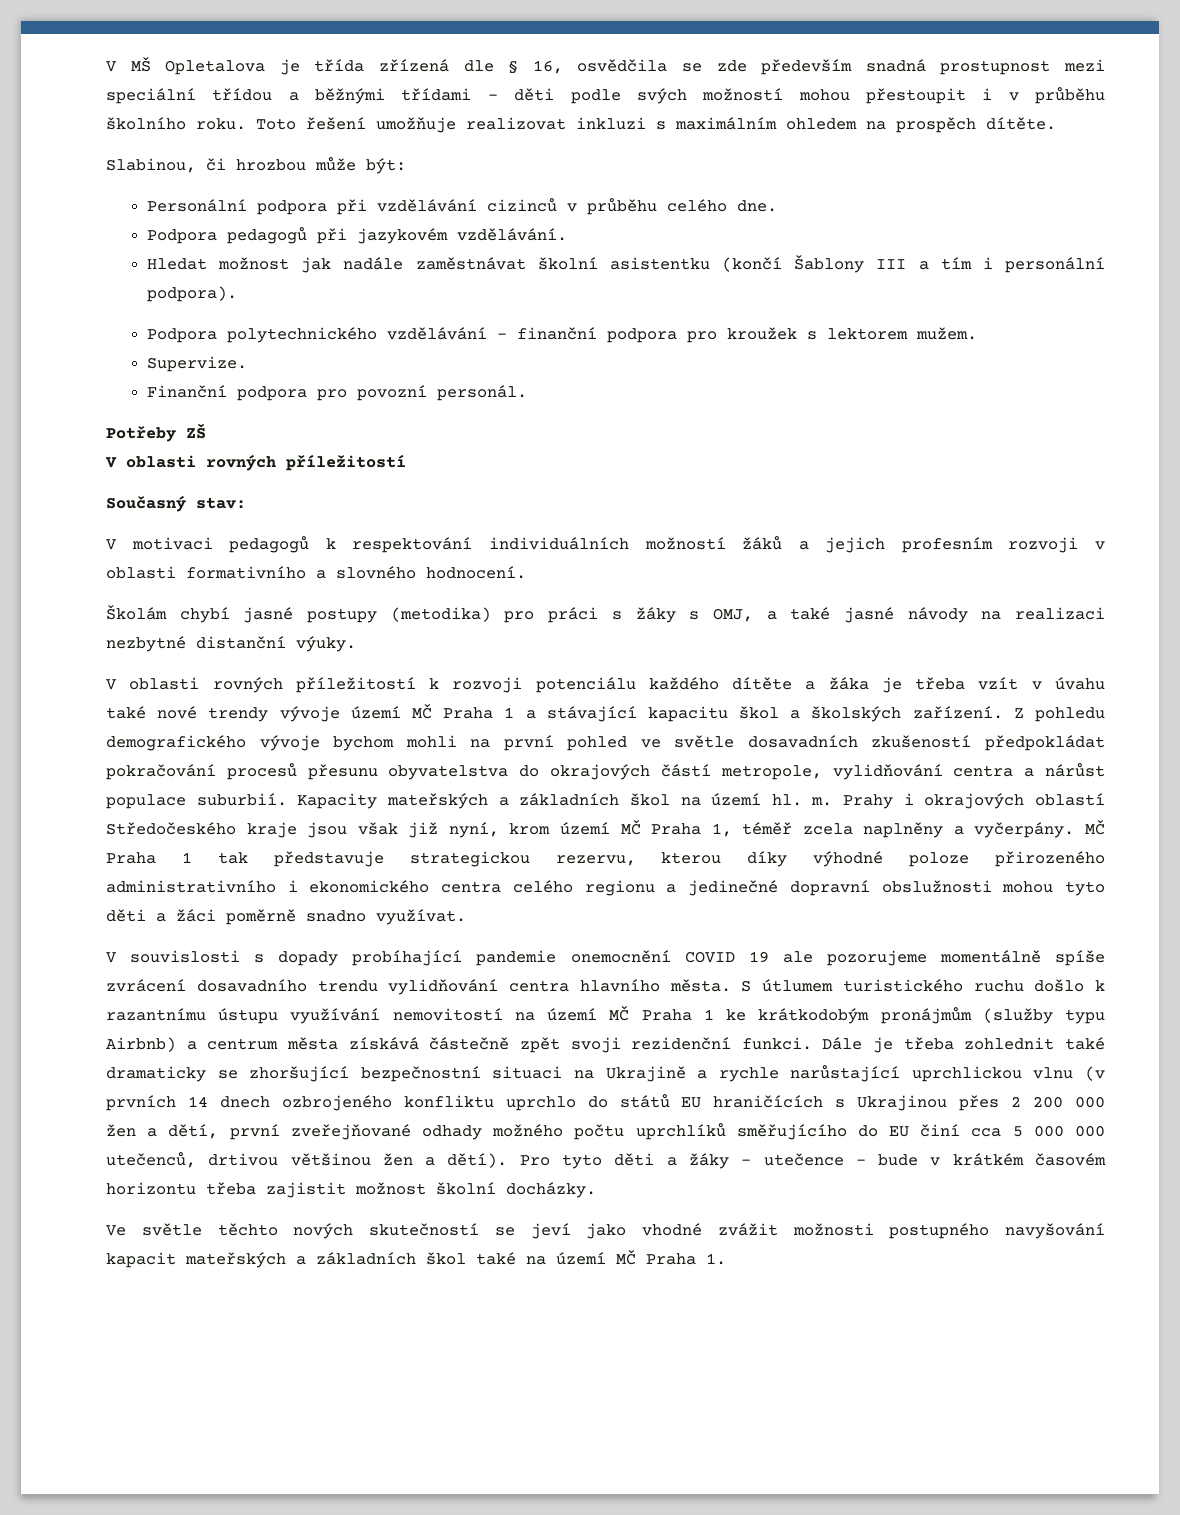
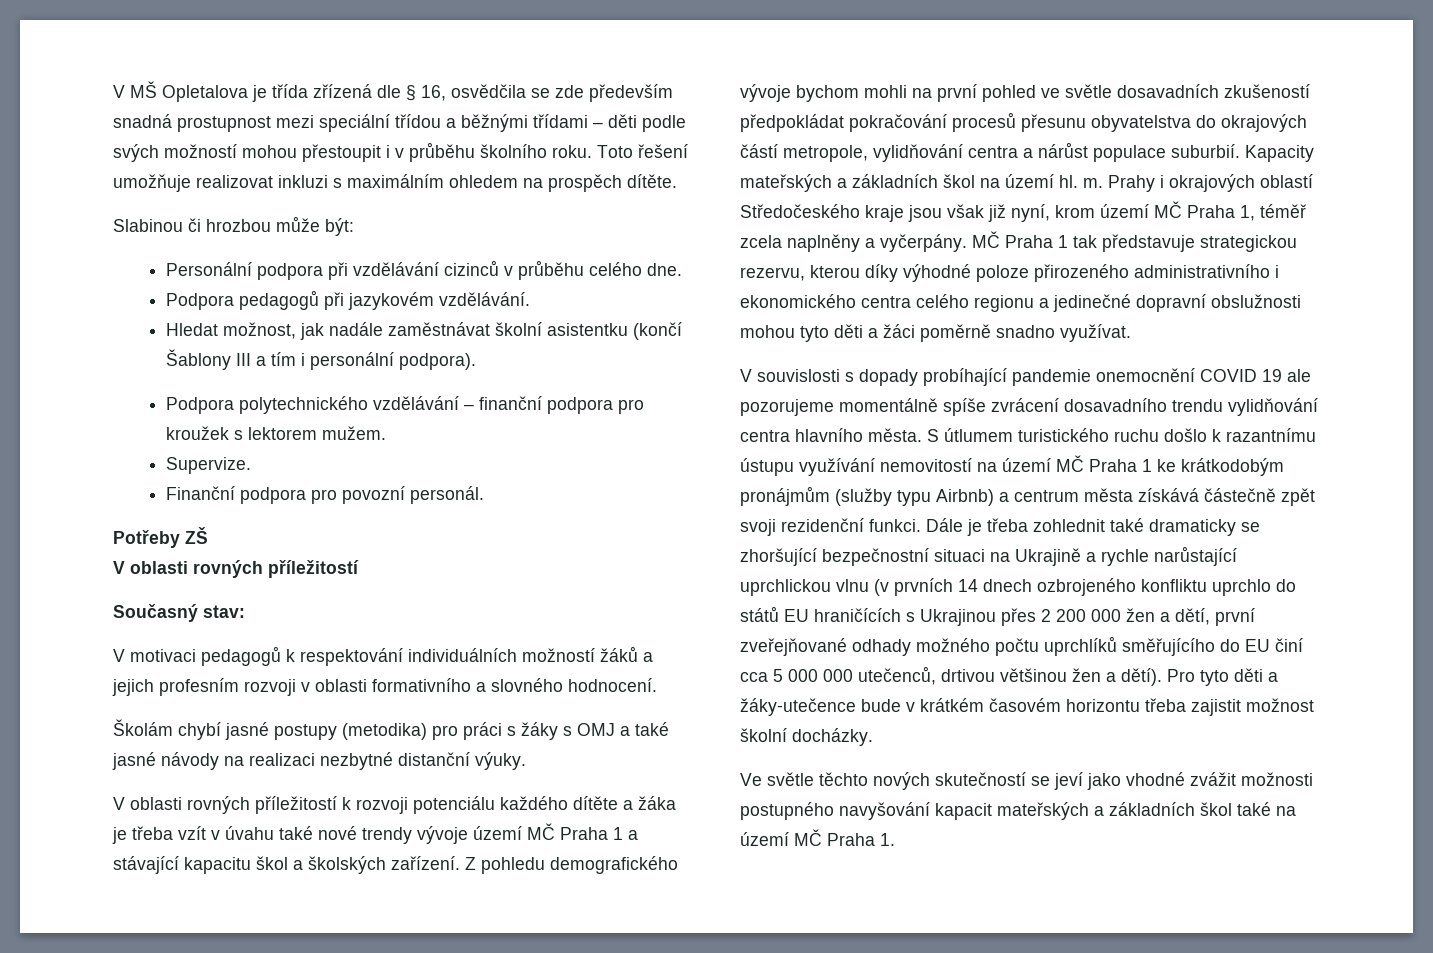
- Slabinou, či hrozbou může být:
+ Slabinou či hrozbou může být:
- Hledat možnost jak nadále zaměstnávat školní asistentku (končí Šablony III a tím i personální podpora).
+ Hledat možnost, jak nadále zaměstnávat školní asistentku (končí Šablony III a tím i personální podpora).
- Školám chybí jasné postupy (metodika) pro práci s žáky s OMJ, a také jasné návody na realizaci nezbytné distanční výuky.
+ Školám chybí jasné postupy (metodika) pro práci s žáky s OMJ a také jasné návody na realizaci nezbytné distanční výuky.
- Pro tyto děti a žáky - utečence - bude v krátkém časovém horizontu třeba zajistit možnost školní docházky.
+ Pro tyto děti a žáky-utečence bude v krátkém časovém horizontu třeba zajistit možnost školní docházky.

